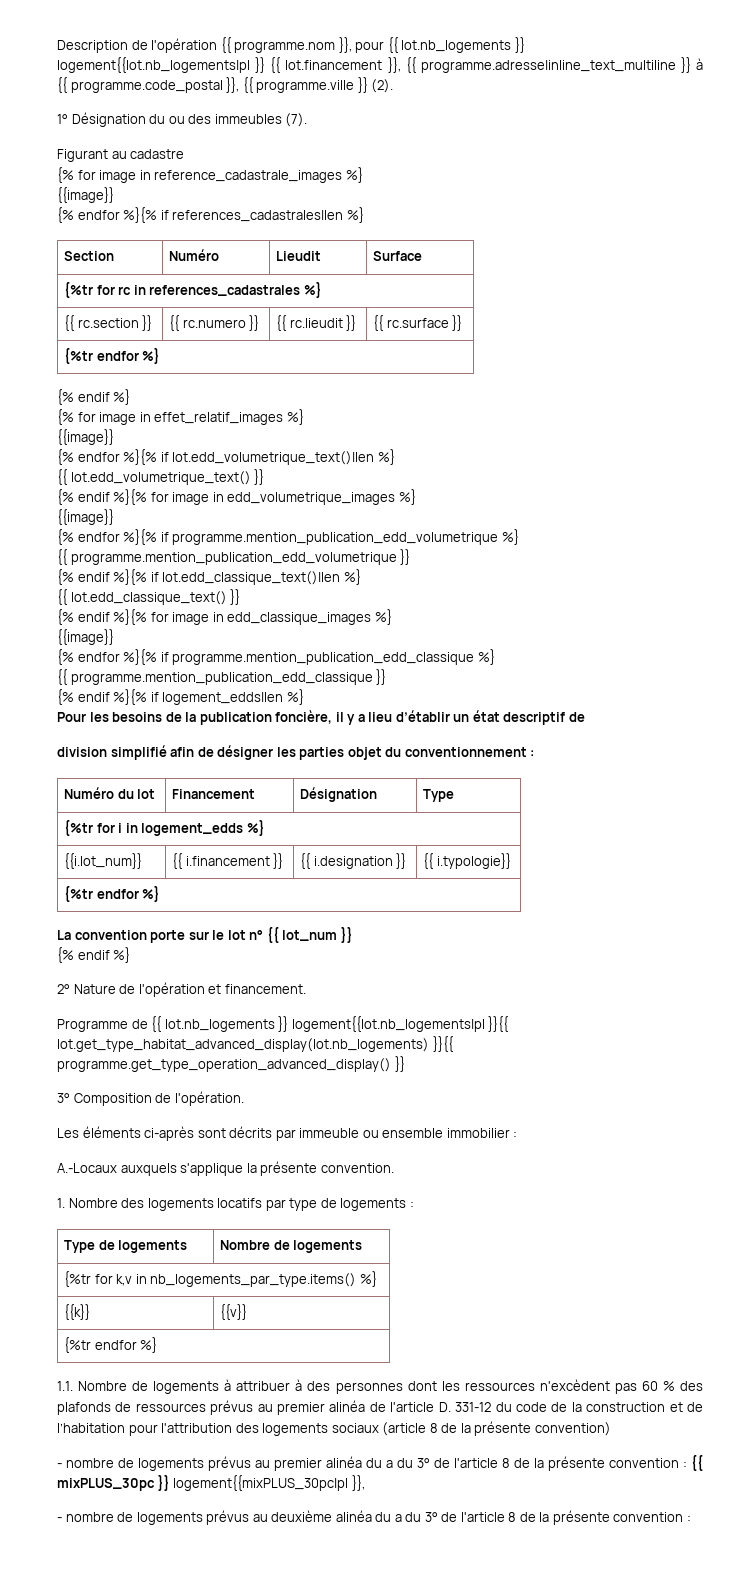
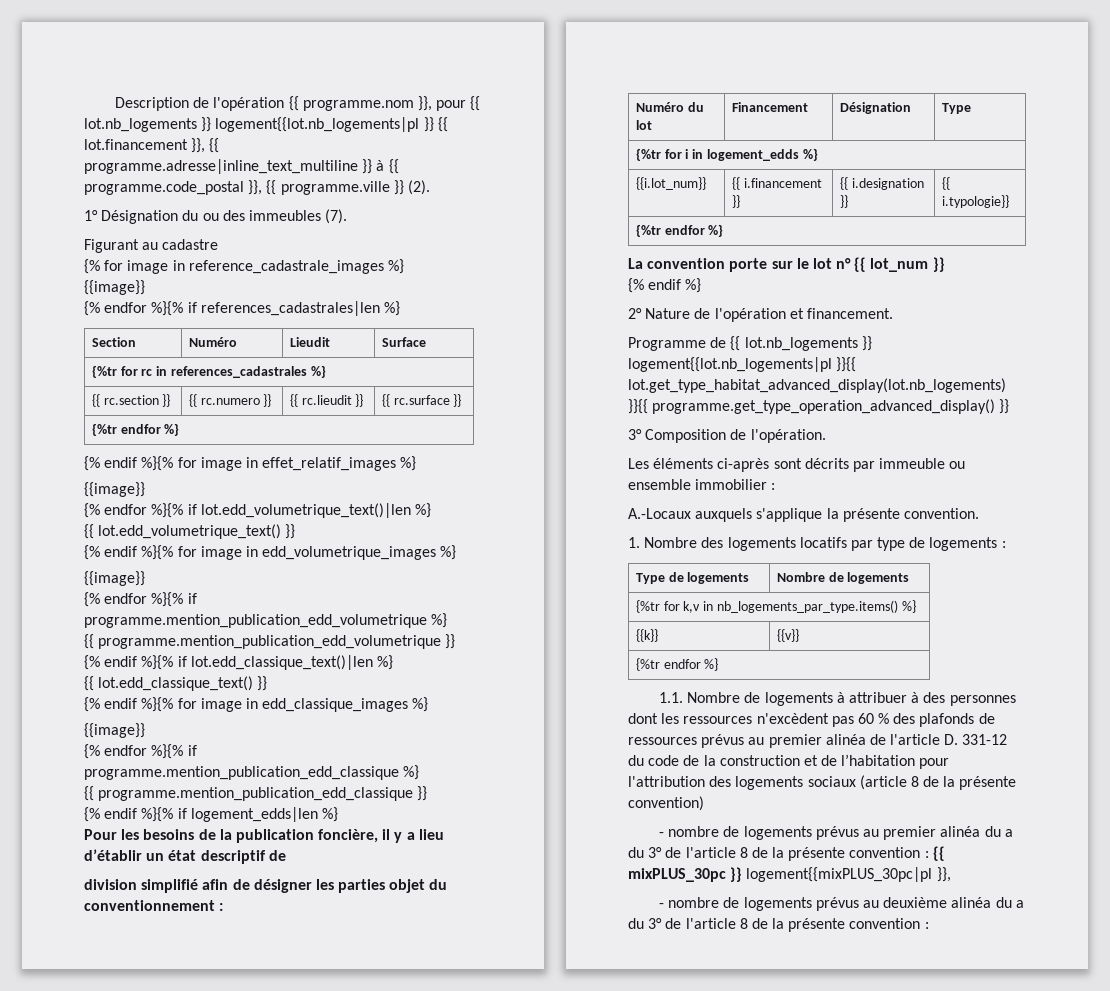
  {{ rc.section }} | {{ rc.numero }} | {{ rc.lieudit }} | {{ rc.surface }}
  {%tr endfor %}
- {% endif %}
- {% for image in effet_relatif_images %}
+ {% endif %}{% for image in effet_relatif_images %}

